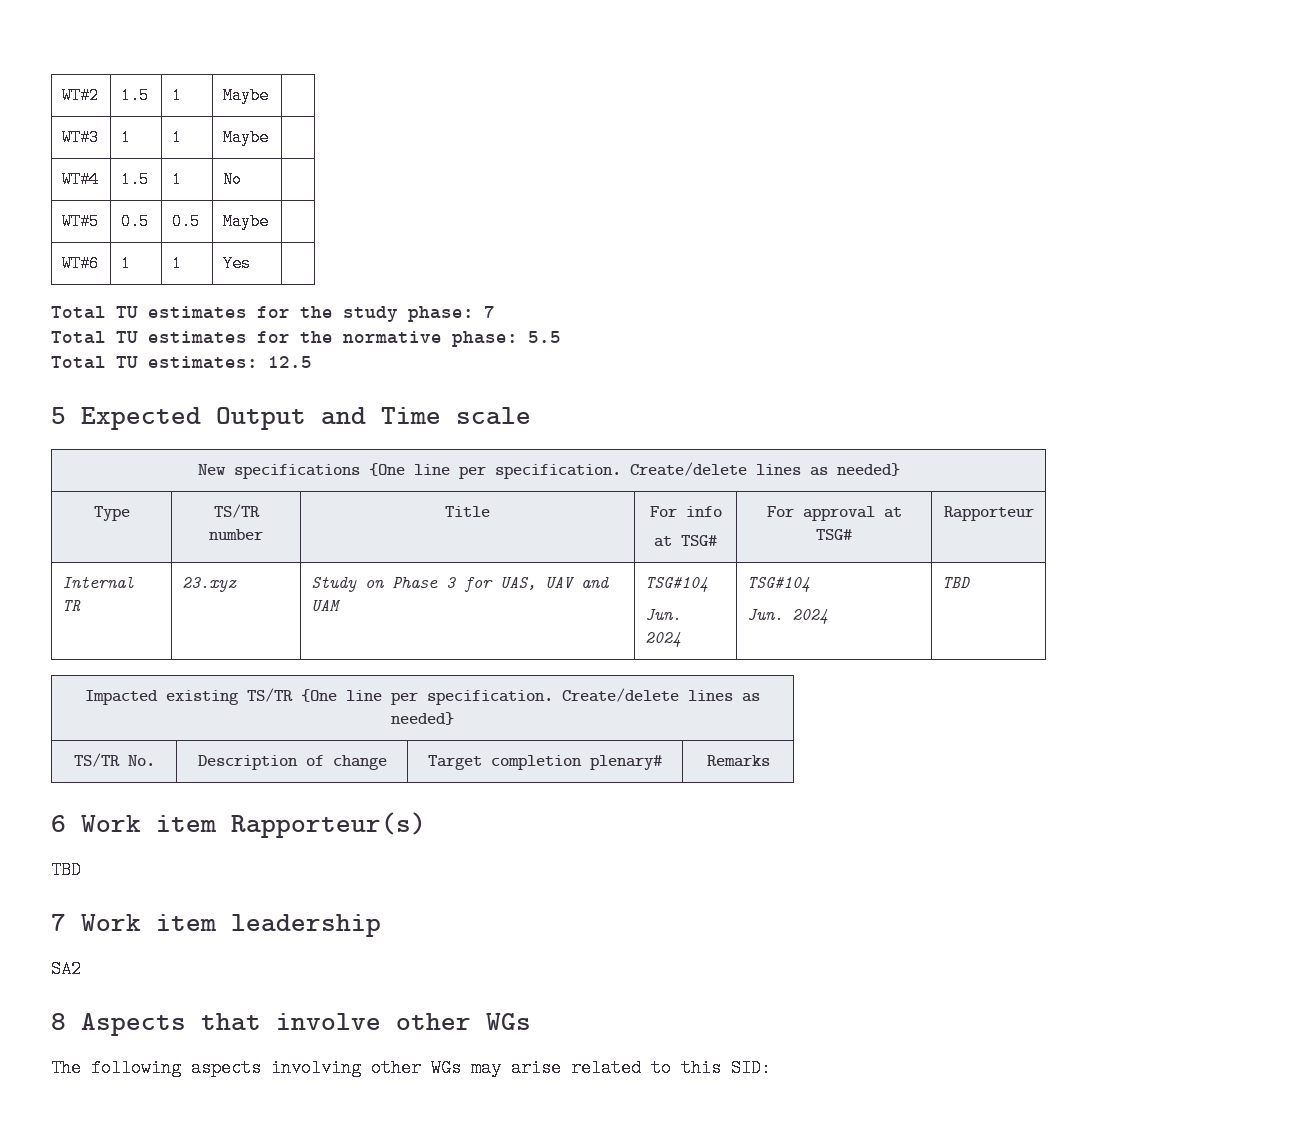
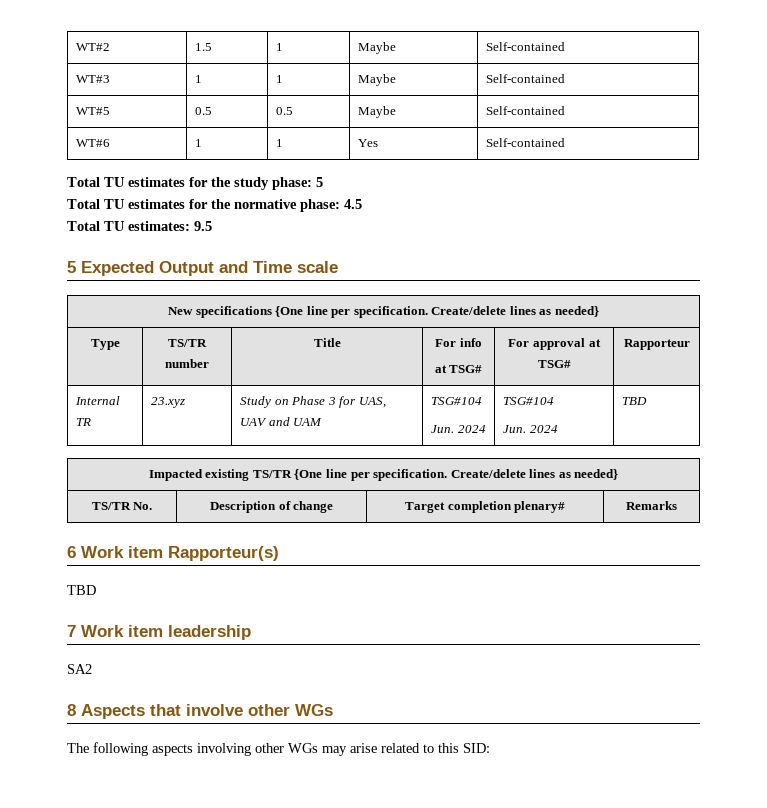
- WT#2 | 1.5 | 1 | Maybe |
+ WT#2 | 1.5 | 1 | Maybe | Self-contained
- WT#3 | 1 | 1 | Maybe |
- WT#4 | 1.5 | 1 | No |
+ WT#3 | 1 | 1 | Maybe | Self-contained
- WT#5 | 0.5 | 0.5 | Maybe |
+ WT#5 | 0.5 | 0.5 | Maybe | Self-contained
- WT#6 | 1 | 1 | Yes |
+ WT#6 | 1 | 1 | Yes | Self-contained
- Total TU estimates for the study phase: 7
+ Total TU estimates for the study phase: 5
- Total TU estimates for the normative phase: 5.5
+ Total TU estimates for the normative phase: 4.5
- Total TU estimates: 12.5
+ Total TU estimates: 9.5

